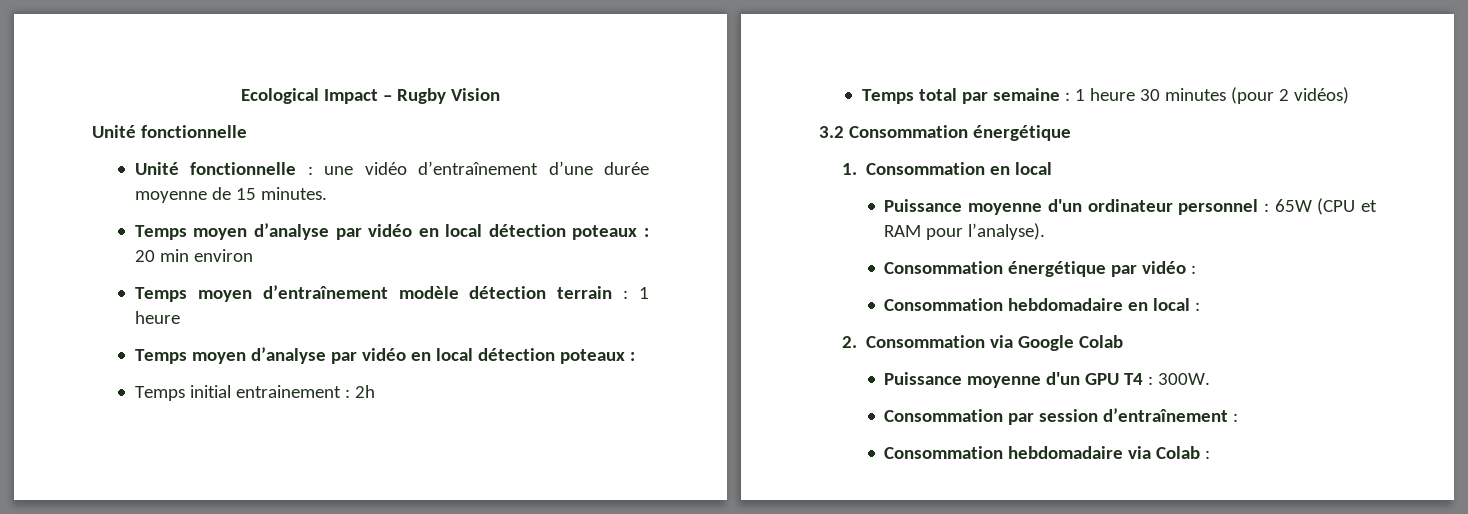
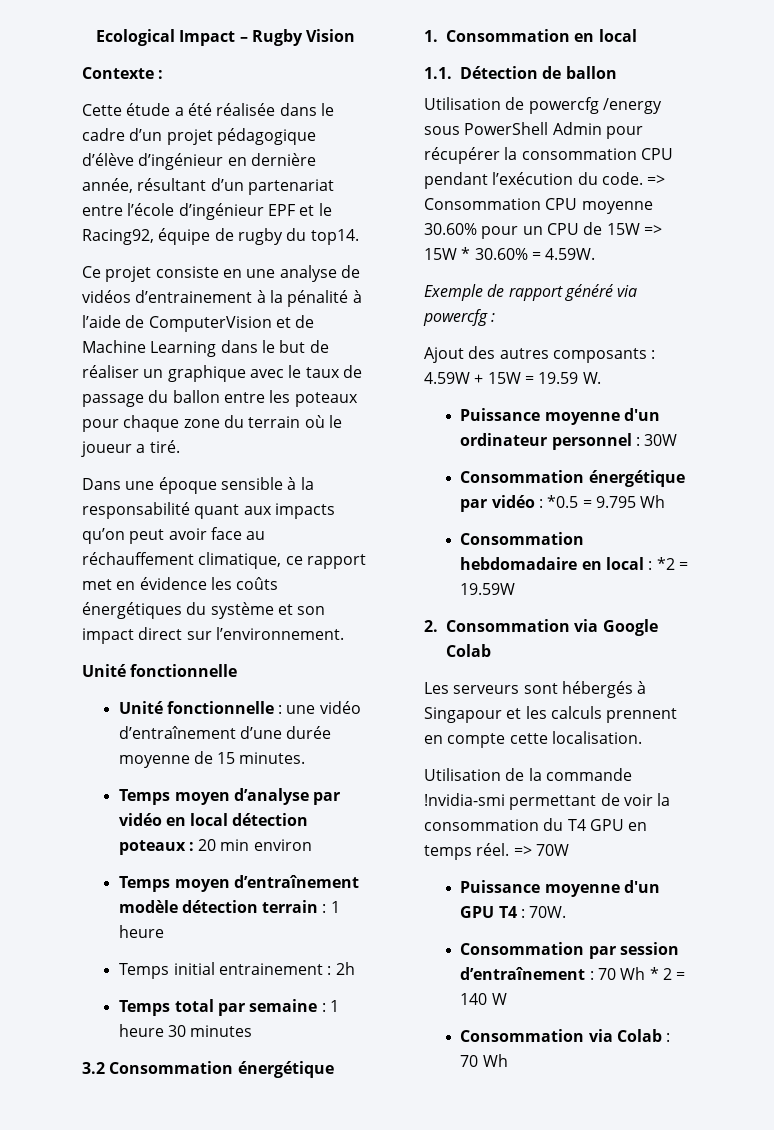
+ Contexte :
+ Cette étude a été réalisée dans le cadre d’un projet pédagogique d’élève d’ingénieur en dernière année, résultant d’un partenariat entre l’école d’ingénieur EPF et le Racing92, équipe de rugby du top14.
+ Ce projet consiste en une analyse de vidéos d’entrainement à la pénalité à l’aide de ComputerVision et de Machine Learning dans le but de réaliser un graphique avec le taux de passage du ballon entre les poteaux pour chaque zone du terrain où le joueur a tiré.
+ Dans une époque sensible à la responsabilité quant aux impacts qu’on peut avoir face au réchauffement climatique, ce rapport met en évidence les coûts énergétiques du système et son impact direct sur l’environnement.
  Temps moyen d’entraînement modèle détection terrain : 1 heure
- Temps moyen d’analyse par vidéo en local détection poteaux :
- Temps total par semaine : 1 heure 30 minutes (pour 2 vidéos)
+ Temps total par semaine : 1 heure 30 minutes
+ 1.1. Détection de ballon
+ Utilisation de powercfg /energy sous PowerShell Admin pour récupérer la consommation CPU pendant l’exécution du code. => Consommation CPU moyenne 30.60% pour un CPU de 15W => 15W * 30.60% = 4.59W.
+ Exemple de rapport généré via powercfg :
+ Ajout des autres composants : 4.59W + 15W = 19.59 W.
- Puissance moyenne d'un ordinateur personnel : 65W (CPU et RAM pour l’analyse).
+ Puissance moyenne d'un ordinateur personnel : 30W
- Consommation énergétique par vidéo :
+ Consommation énergétique par vidéo : *0.5 = 9.795 Wh
- Consommation hebdomadaire en local :
+ Consommation hebdomadaire en local : *2 = 19.59W
+ Les serveurs sont hébergés à Singapour et les calculs prennent en compte cette localisation.
+ Utilisation de la commande !nvidia-smi permettant de voir la consommation du T4 GPU en temps réel. => 70W
- Puissance moyenne d'un GPU T4 : 300W.
+ Puissance moyenne d'un GPU T4 : 70W.
- Consommation par session d’entraînement :
- Consommation hebdomadaire via Colab :
+ Consommation par session d’entraînement : 70 Wh * 2 = 140 W
+ Consommation via Colab : 70 Wh

